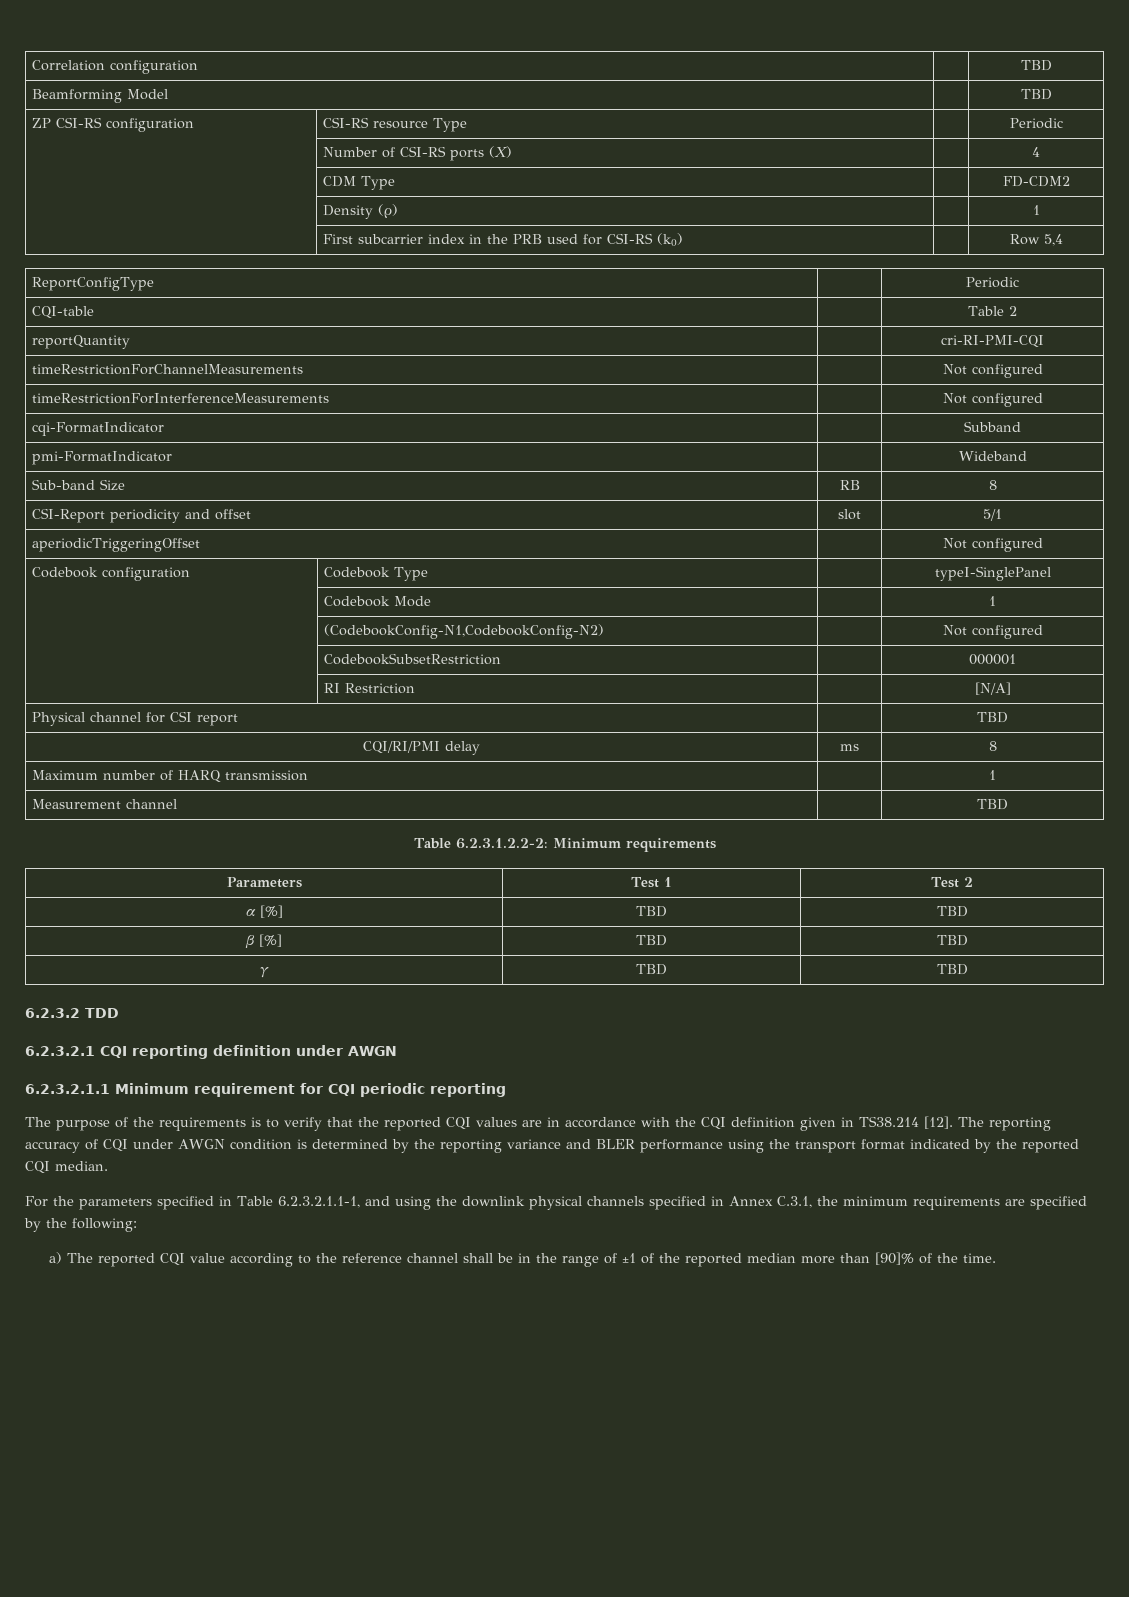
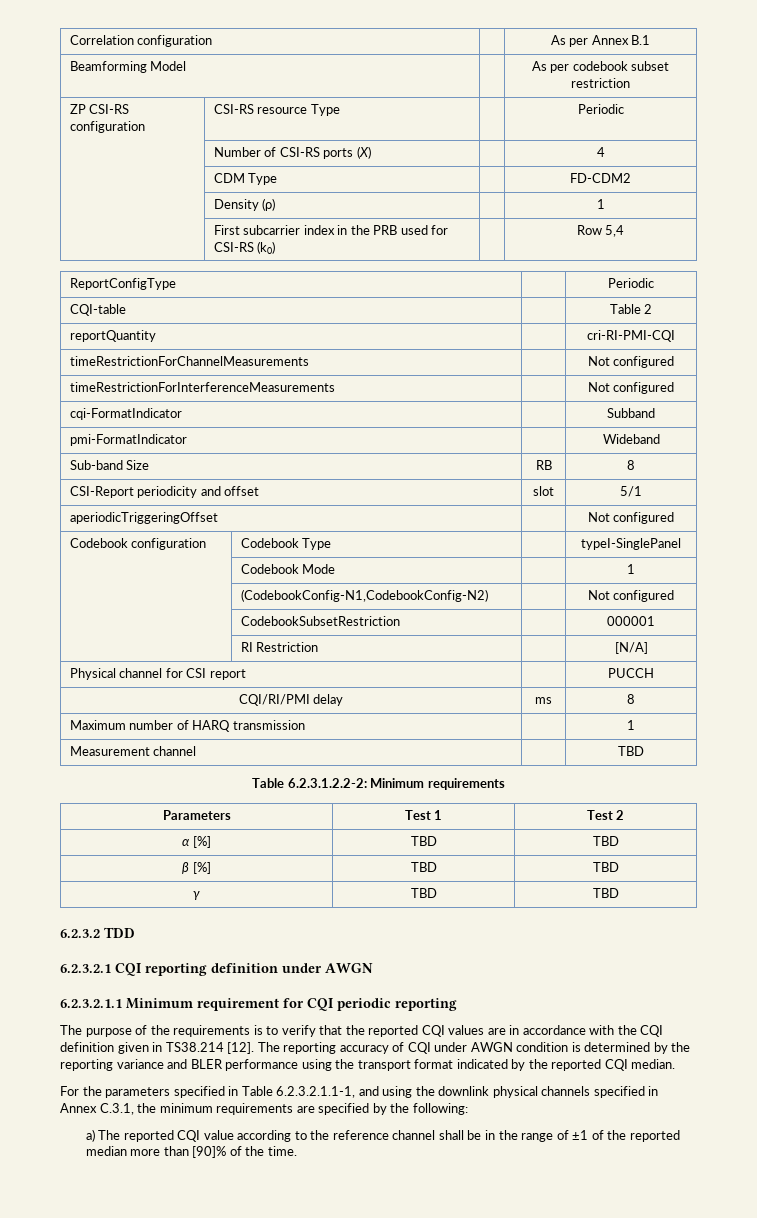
- Correlation configuration | | TBD
- Beamforming Model | | TBD
+ Correlation configuration | | As per Annex B.1
+ Beamforming Model | | As per codebook subset restriction
- Physical channel for CSI report | | TBD
+ Physical channel for CSI report | | PUCCH

